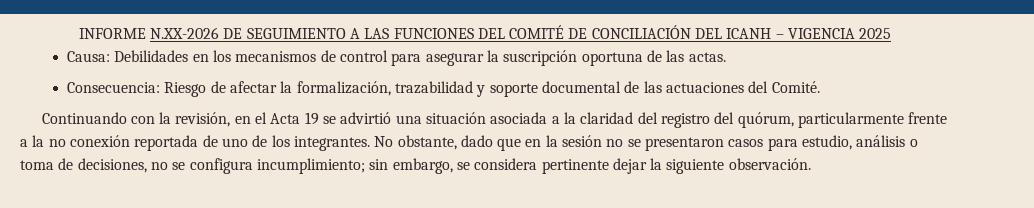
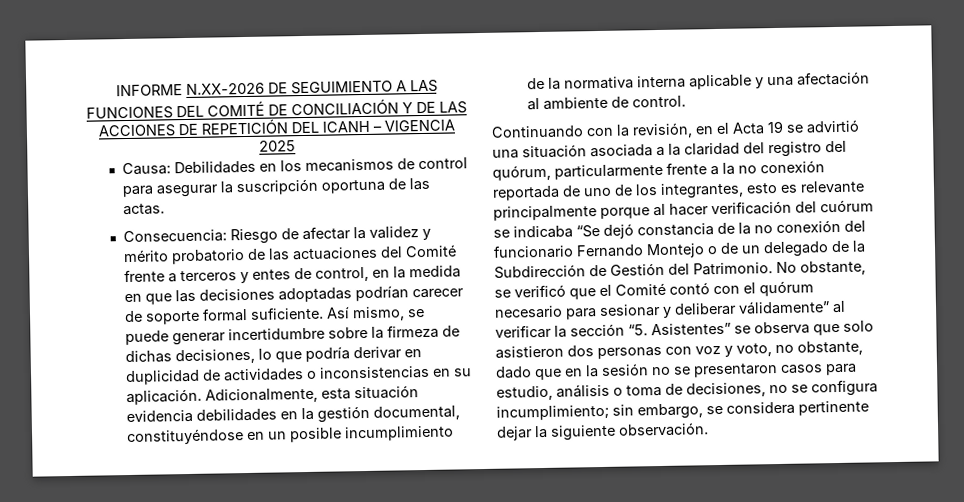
- INFORME N.XX-2026 DE SEGUIMIENTO A LAS FUNCIONES DEL COMITÉ DE CONCILIACIÓN DEL ICANH – VIGENCIA 2025
+ INFORME N.XX-2026 DE SEGUIMIENTO A LAS FUNCIONES DEL COMITÉ DE CONCILIACIÓN Y DE LAS ACCIONES DE REPETICIÓN DEL ICANH – VIGENCIA 2025
- Consecuencia: Riesgo de afectar la formalización, trazabilidad y soporte documental de las actuaciones del Comité.
+ Consecuencia: Riesgo de afectar la validez y mérito probatorio de las actuaciones del Comité frente a terceros y entes de control, en la medida en que las decisiones adoptadas podrían carecer de soporte formal suficiente. Así mismo, se puede generar incertidumbre sobre la firmeza de dichas decisiones, lo que podría derivar en duplicidad de actividades o inconsistencias en su aplicación. Adicionalmente, esta situación evidencia debilidades en la gestión documental, constituyéndose en un posible incumplimiento de la normativa interna aplicable y una afectación al ambiente de control.
- Continuando con la revisión, en el Acta 19 se advirtió una situación asociada a la claridad del registro del quórum, particularmente frente a la no conexión reportada de uno de los integrantes. No obstante, dado que en la sesión no se presentaron casos para estudio, análisis o toma de decisiones, no se configura incumplimiento;
+ Continuando con la revisión, en el Acta 19 se advirtió una situación asociada a la claridad del registro del quórum, particularmente frente a la no conexión reportada de uno de los integrantes, esto es relevante principalmente porque al hacer verificación del cuórum se indicaba “Se dejó constancia de la no conexión del funcionario Fernando Montejo o de un delegado de la Subdirección de Gestión del Patrimonio. No obstante, se verificó que el Comité contó con el quórum necesario para sesionar y deliberar válidamente” al verificar la sección “5. Asistentes” se observa que solo asistieron dos personas con voz y voto, no obstante, dado que en la sesión no se presentaron casos para estudio, análisis o toma de decisiones, no se configura incumplimiento;

